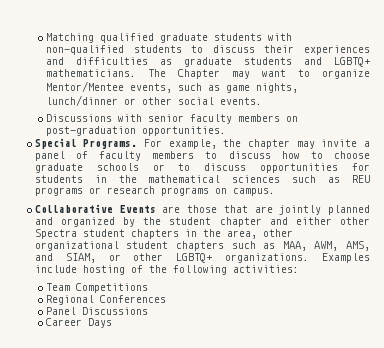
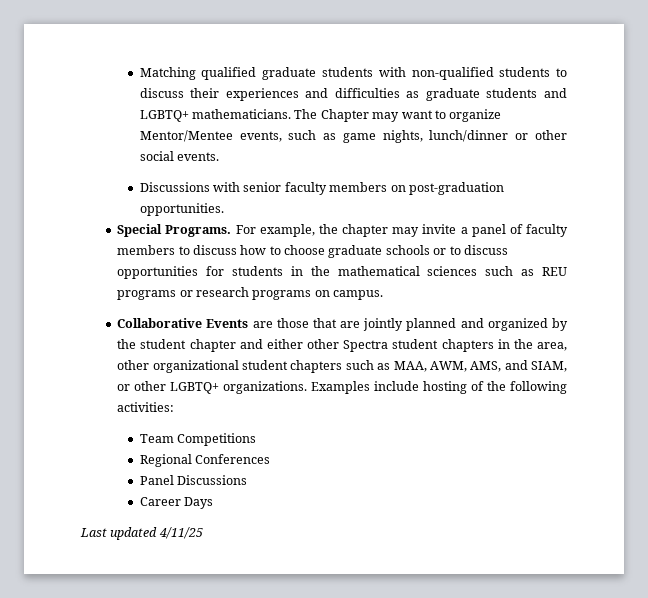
+ Last updated 4/11/25

